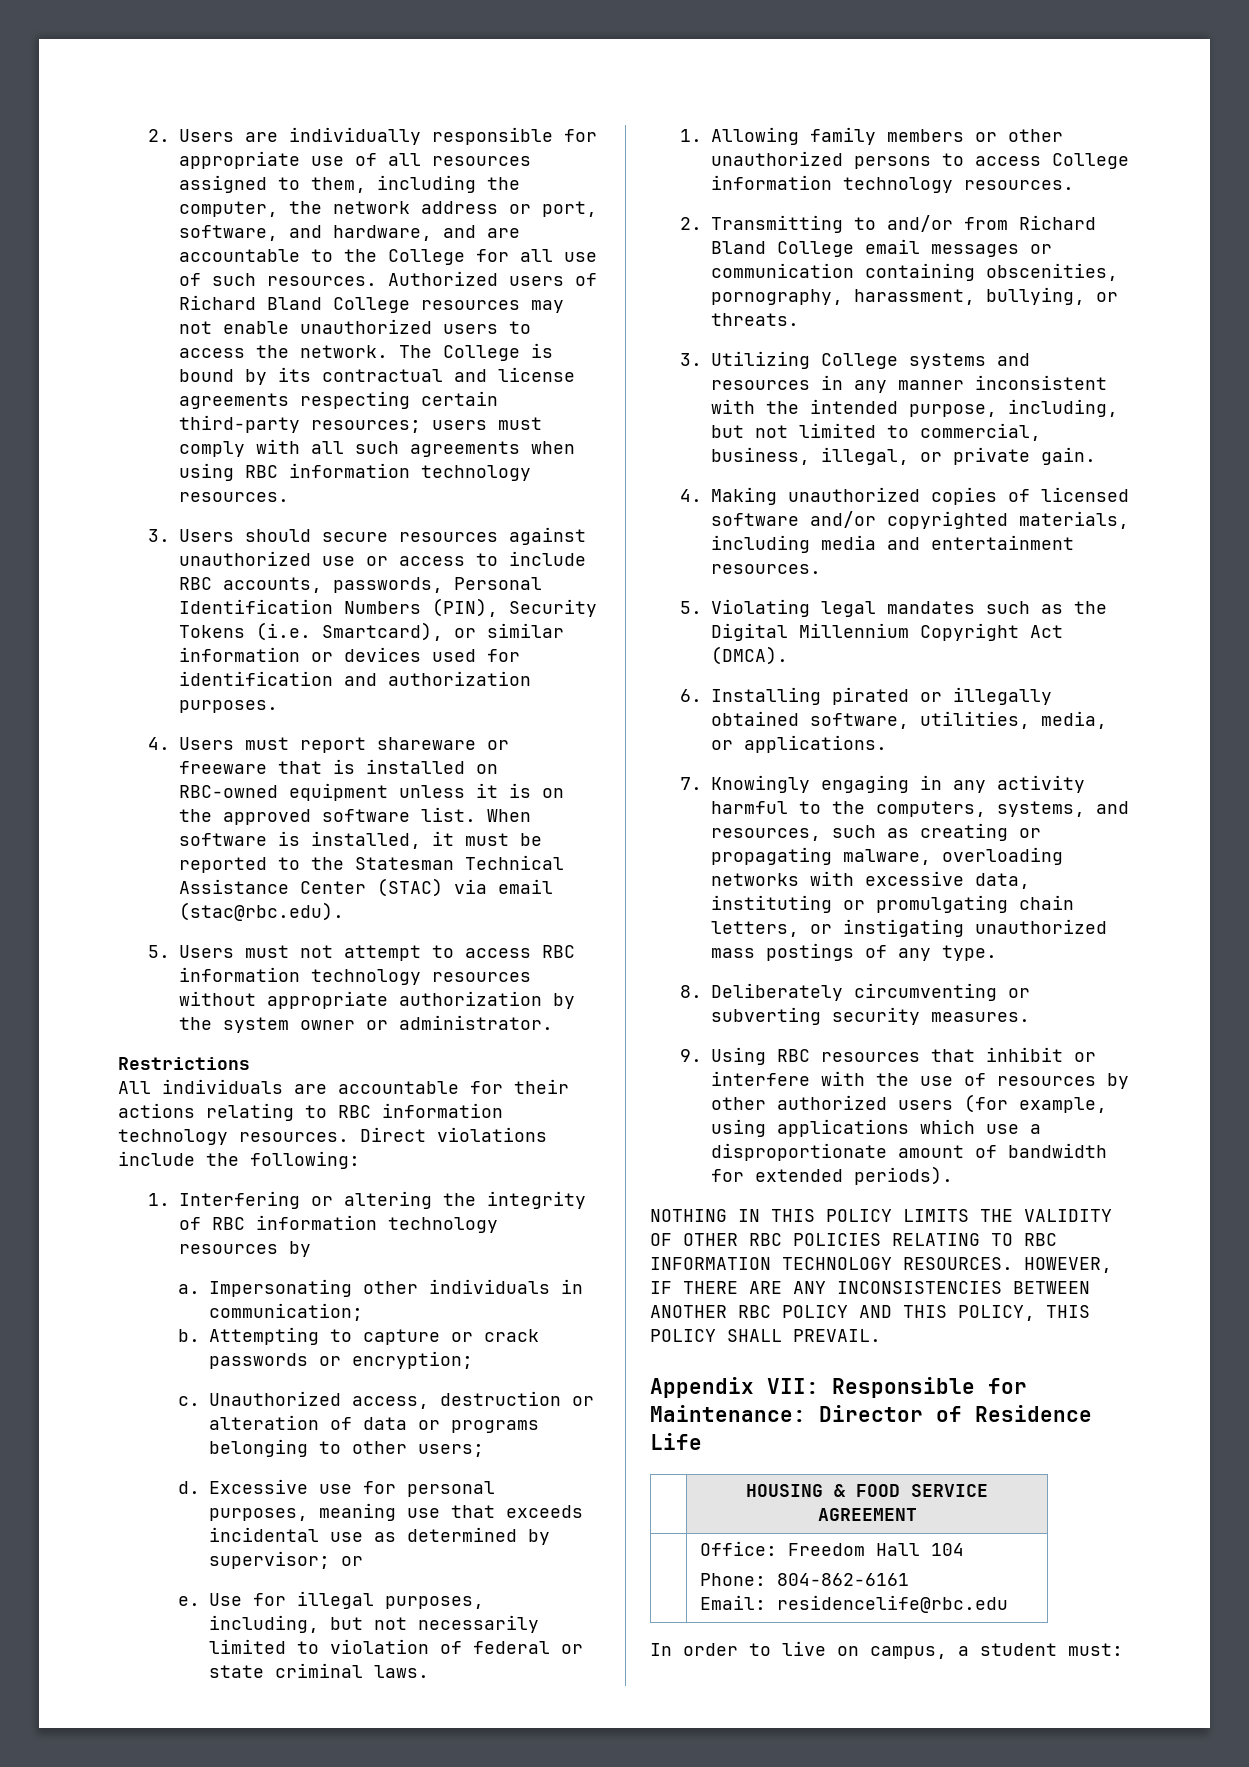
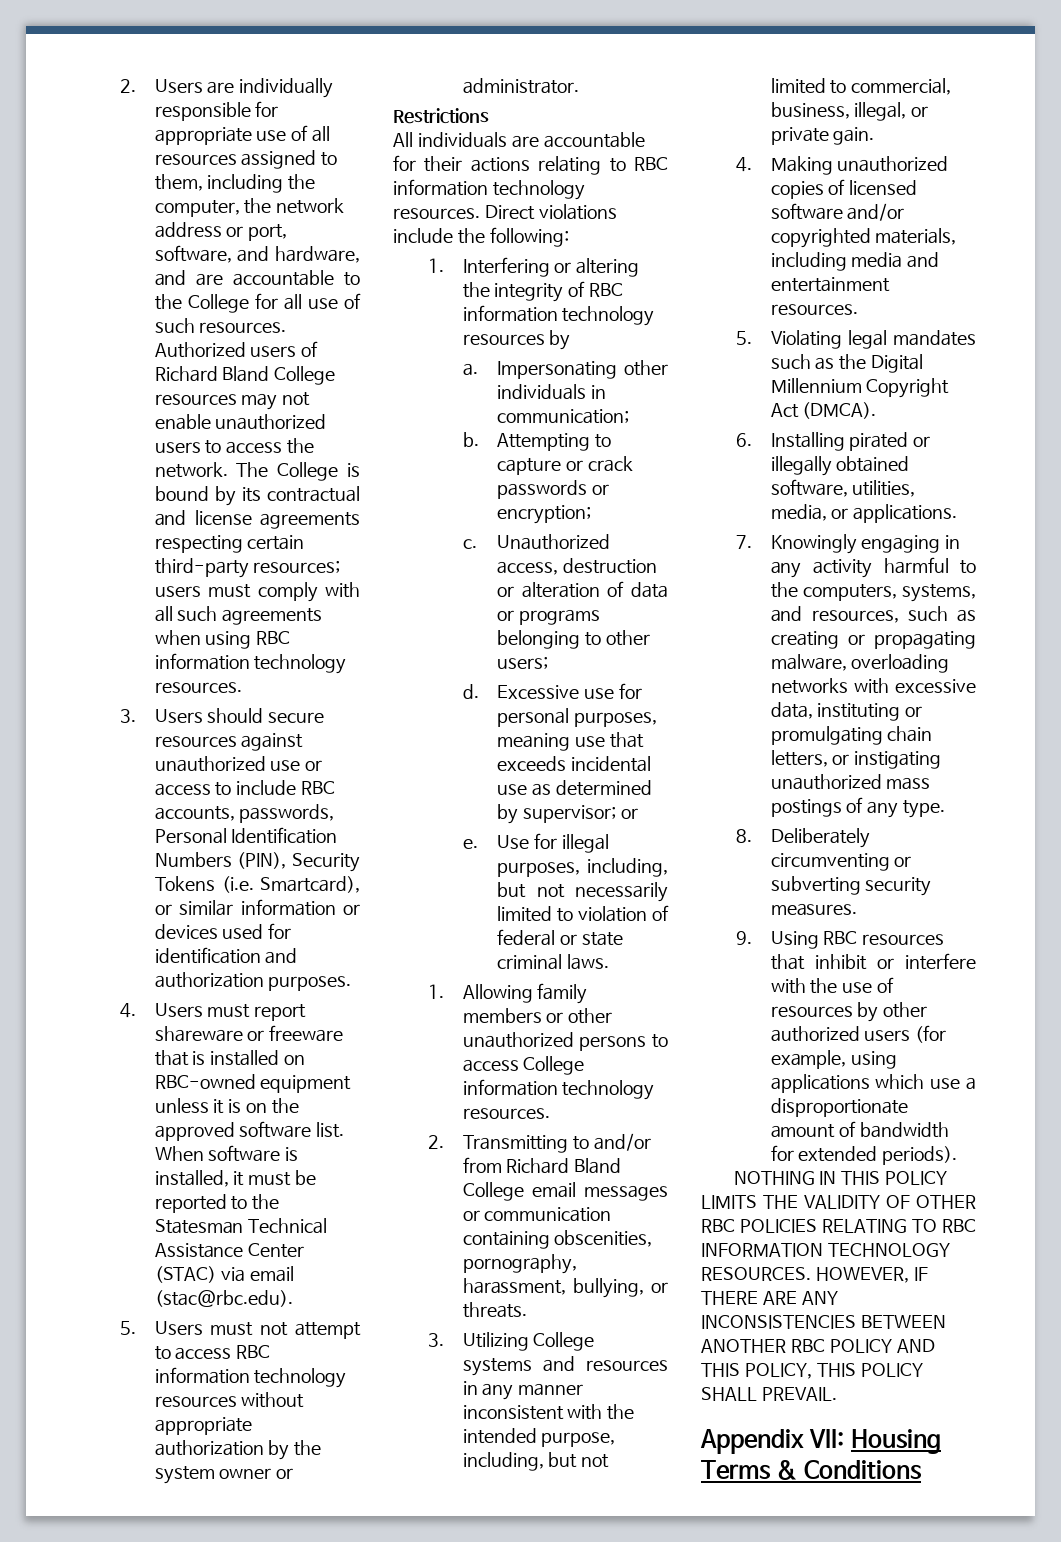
- Appendix VII: Responsible for Maintenance: Director of Residence Life
- | HOUSING & FOOD SERVICE AGREEMENT
- | Office: Freedom Hall 104
- Phone: 804-862-6161
- Email: residencelife@rbc.edu
- In order to live on campus, a student must:
+ Appendix VII: Housing Terms & Conditions

